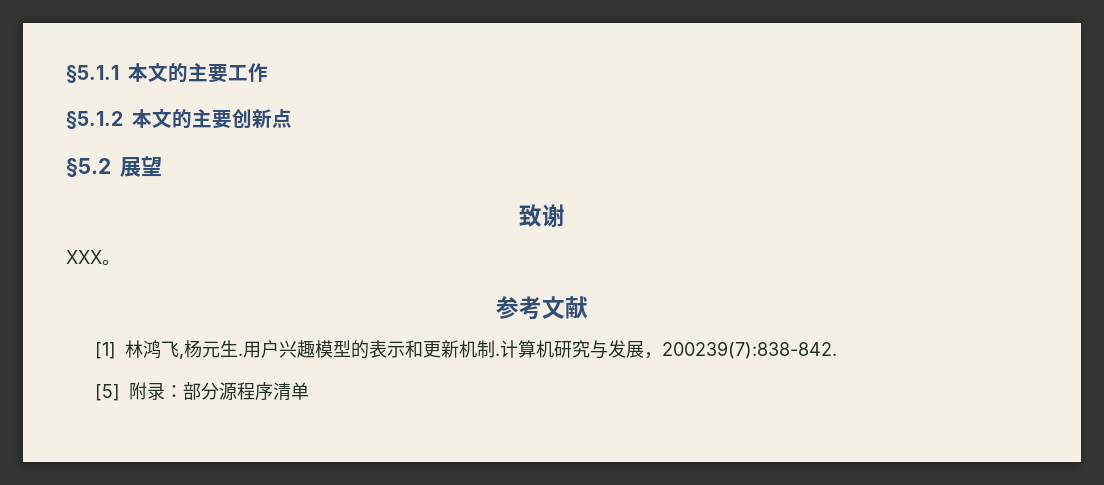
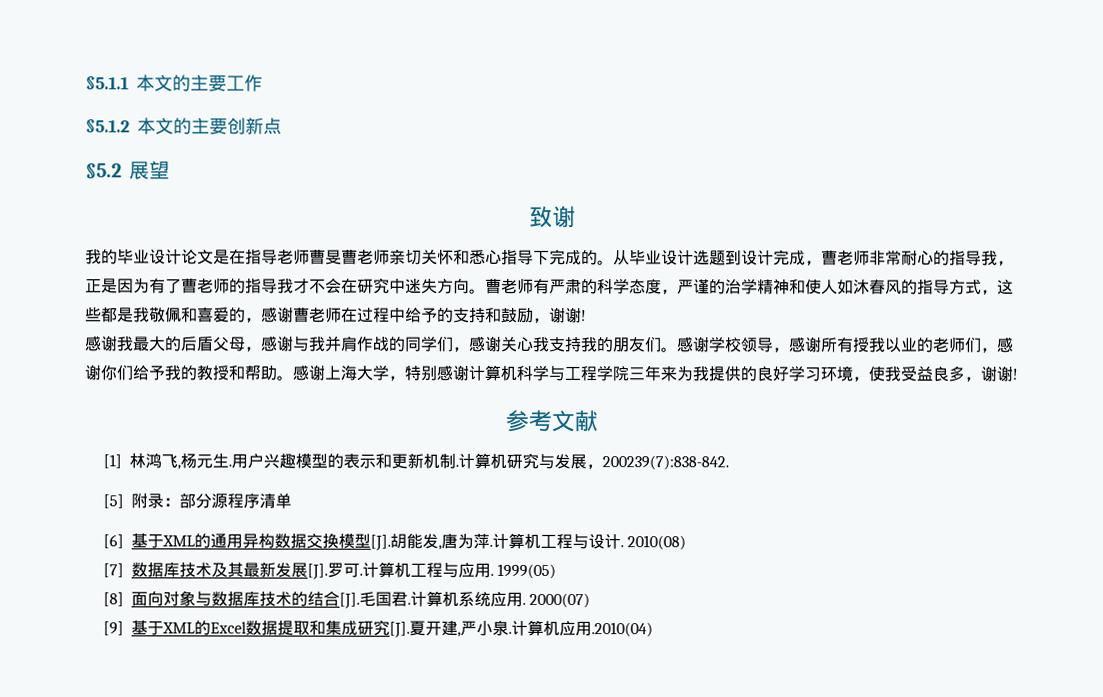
- XXX。
+ 我的毕业设计论文是在指导老师曹旻曹老师亲切关怀和悉心指导下完成的。从毕业设计选题到设计完成，曹老师非常耐心的指导我，正是因为有了曹老师的指导我才不会在研究中迷失方向。曹老师有严肃的科学态度，严谨的治学精神和使人如沐春风的指导方式，这些都是我敬佩和喜爱的，感谢曹老师在过程中给予的支持和鼓励，谢谢!
+ 感谢我最大的后盾父母，感谢与我并肩作战的同学们，感谢关心我支持我的朋友们。感谢学校领导，感谢所有授我以业的老师们，感谢你们给予我的教授和帮助。感谢上海大学，特别感谢计算机科学与工程学院三年来为我提供的良好学习环境，使我受益良多，谢谢!
+ [6]基于XML的通用异构数据交换模型[J].胡能发,唐为萍.计算机工程与设计. 2010(08)
+ [7]数据库技术及其最新发展[J].罗可.计算机工程与应用. 1999(05)
+ [8]面向对象与数据库技术的结合[J].毛国君.计算机系统应用. 2000(07)
+ [9]基于XML的Excel数据提取和集成研究[J].夏开建,严小泉.计算机应用.2010(04)

